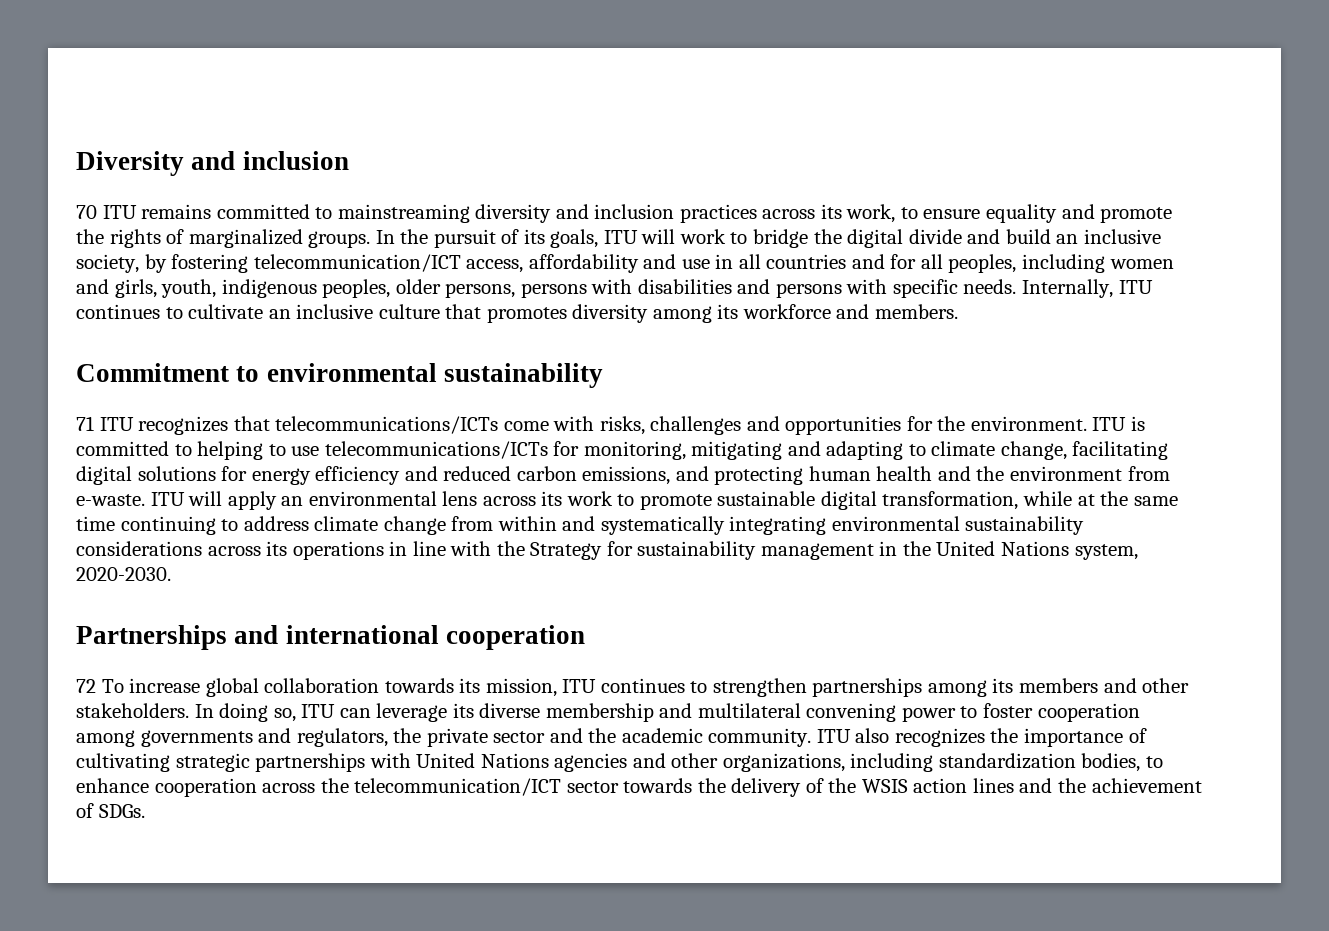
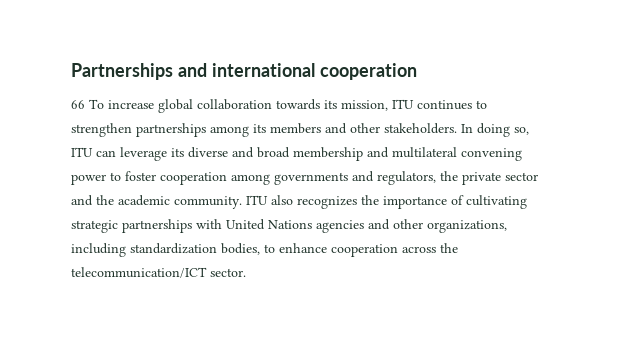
- Diversity and inclusion
- 70 ITU remains committed to mainstreaming diversity and inclusion practices across its work, to ensure equality and promote the rights of marginalized groups. In the pursuit of its goals, ITU will work to bridge the digital divide and build an inclusive society, by fostering telecommunication/ICT access, affordability and use in all countries and for all peoples, including women and girls, youth, indigenous peoples, older persons, persons with disabilities and persons with specific needs. Internally, ITU continues to cultivate an inclusive culture that promotes diversity among its workforce and members.
- Commitment to environmental sustainability
- 71 ITU recognizes that telecommunications/ICTs come with risks, challenges and opportunities for the environment. ITU is committed to helping to use telecommunications/ICTs for monitoring, mitigating and adapting to climate change, facilitating digital solutions for energy efficiency and reduced carbon emissions, and protecting human health and the environment from e-waste. ITU will apply an environmental lens across its work to promote sustainable digital transformation, while at the same time continuing to address climate change from within and systematically integrating environmental sustainability considerations across its operations in line with the Strategy for sustainability management in the United Nations system, 2020-2030.
- 72 To increase global collaboration towards its mission, ITU continues to strengthen partnerships among its members and other stakeholders.
+ 66 To increase global collaboration towards its mission, ITU continues to strengthen partnerships among its members and other stakeholders.
- In doing so, ITU can leverage its diverse membership and multilateral convening power to foster cooperation among governments and regulators, the private sector and the academic community.
+ In doing so, ITU can leverage its diverse and broad membership and multilateral convening power to foster cooperation among governments and regulators, the private sector and the academic community.
- ITU also recognizes the importance of cultivating strategic partnerships with United Nations agencies and other organizations, including standardization bodies, to enhance cooperation across the telecommunication/ICT sector towards the delivery of the WSIS action lines and the achievement of SDGs.
+ ITU also recognizes the importance of cultivating strategic partnerships with United Nations agencies and other organizations, including standardization bodies, to enhance cooperation across the telecommunication/ICT sector.

